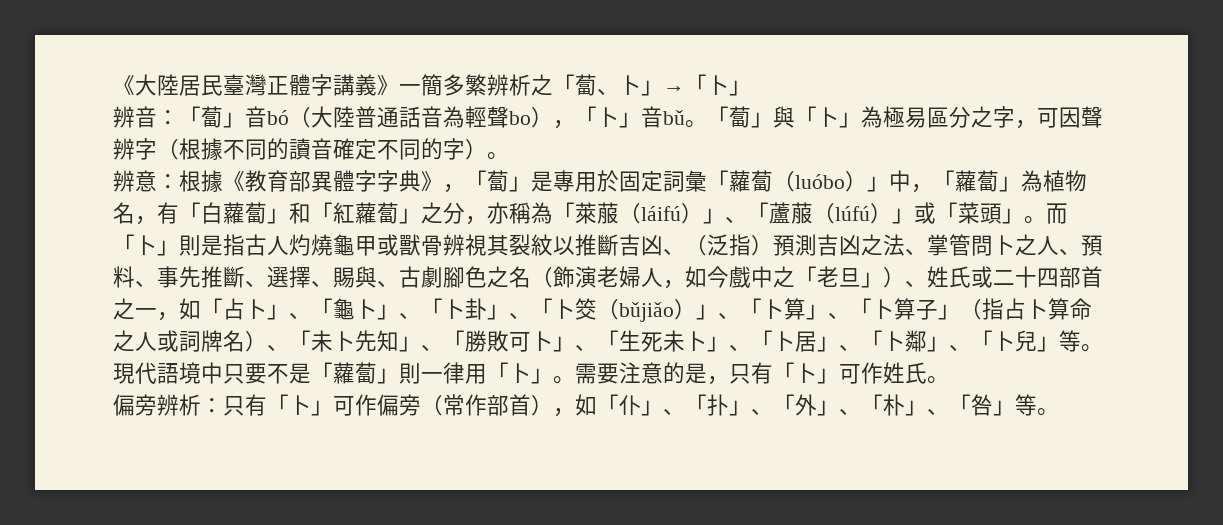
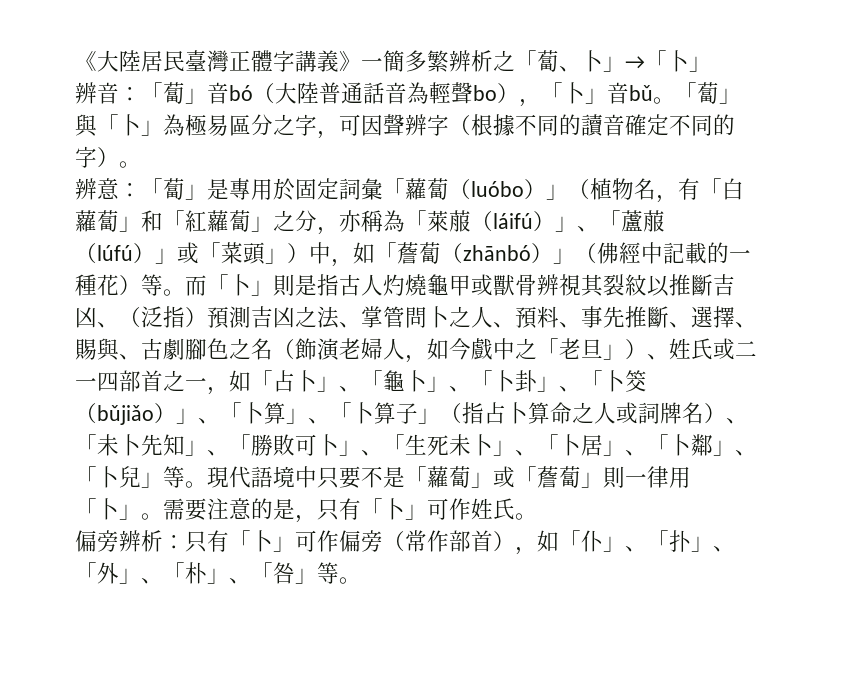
- 辨意：根據《教育部異體字字典》，「蔔」是專用於固定詞彙「蘿蔔（luóbo）」中，「蘿蔔」為植物名，有「白蘿蔔」和「紅蘿蔔」之分，亦稱為「萊菔（láifú）」、「蘆菔（lúfú）」或「菜頭」。
+ 辨意：「蔔」是專用於固定詞彙「蘿蔔（luóbo）」（植物名，有「白蘿蔔」和「紅蘿蔔」之分，亦稱為「萊菔（láifú）」、「蘆菔（lúfú）」或「菜頭」）中，如「薝蔔（zhānbó）」（佛經中記載的一種花）等。
- 而「卜」則是指古人灼燒龜甲或獸骨辨視其裂紋以推斷吉凶、（泛指）預測吉凶之法、掌管問卜之人、預料、事先推斷、選擇、賜與、古劇腳色之名（飾演老婦人，如今戲中之「老旦」）、姓氏或二十四部首之一，如「占卜」、「龜卜」、「卜卦」、「卜筊（bǔjiǎo）」、「卜算」、「卜算子」（指占卜算命之人或詞牌名）、「未卜先知」、「勝敗可卜」、「生死未卜」、「卜居」、「卜鄰」、「卜兒」等。
+ 而「卜」則是指古人灼燒龜甲或獸骨辨視其裂紋以推斷吉凶、（泛指）預測吉凶之法、掌管問卜之人、預料、事先推斷、選擇、賜與、古劇腳色之名（飾演老婦人，如今戲中之「老旦」）、姓氏或二一四部首之一，如「占卜」、「龜卜」、「卜卦」、「卜筊（bǔjiǎo）」、「卜算」、「卜算子」（指占卜算命之人或詞牌名）、「未卜先知」、「勝敗可卜」、「生死未卜」、「卜居」、「卜鄰」、「卜兒」等。
- 現代語境中只要不是「蘿蔔」則一律用「卜」。
+ 現代語境中只要不是「蘿蔔」或「薝蔔」則一律用「卜」。

